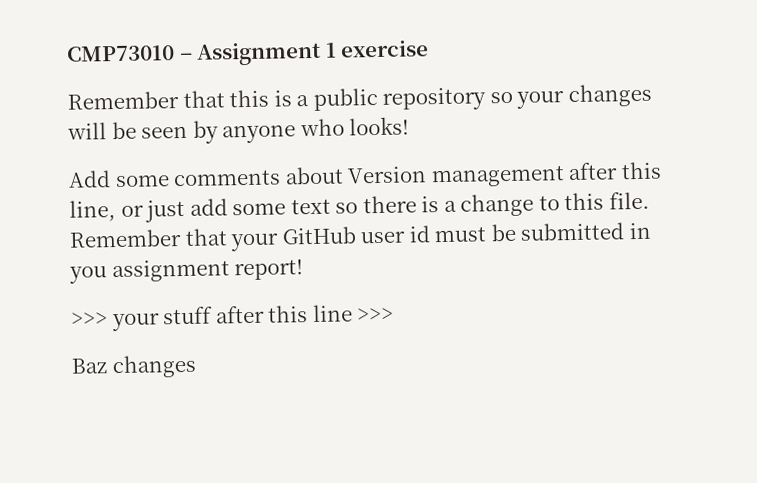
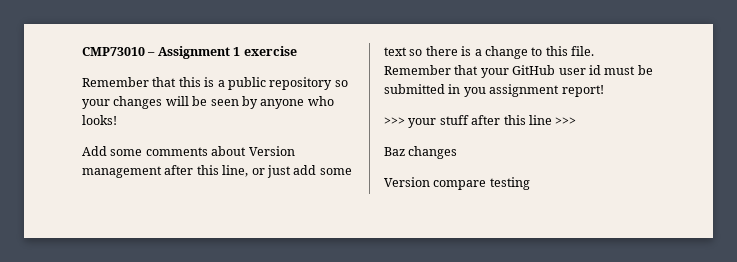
+ Version compare testing

